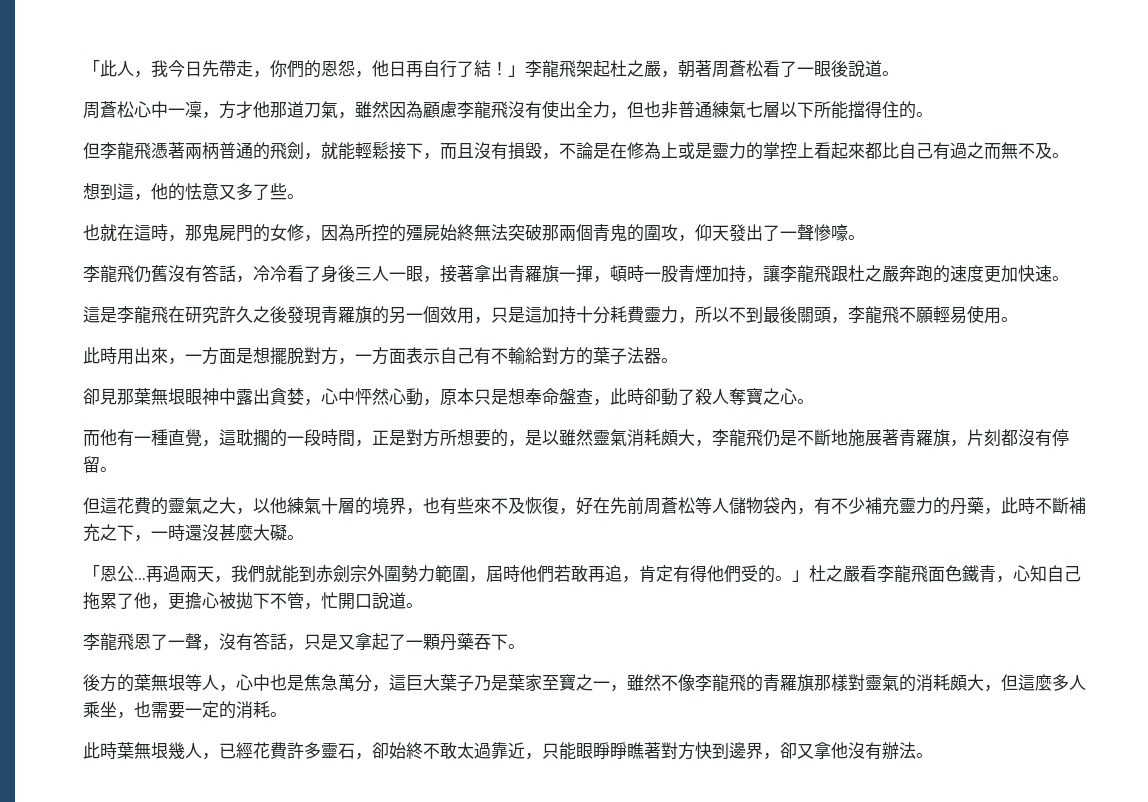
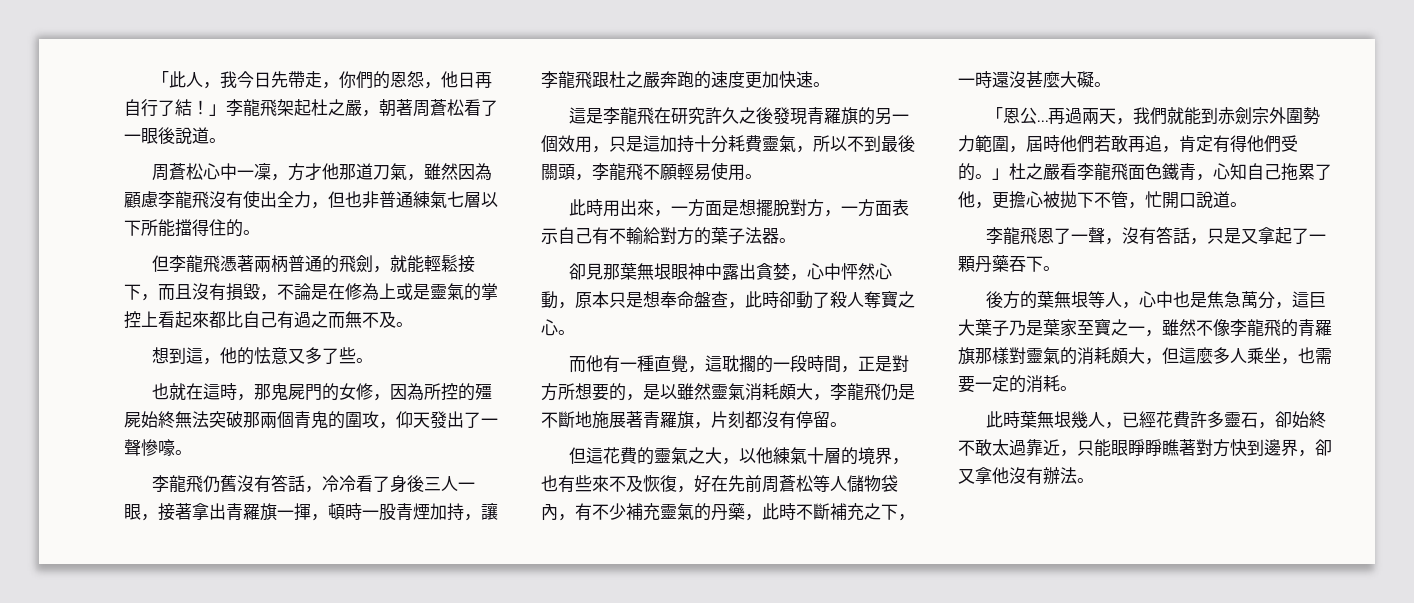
- 但李龍飛憑著兩柄普通的飛劍，就能輕鬆接下，而且沒有損毀，不論是在修為上或是靈力的掌控上看起來都比自己有過之而無不及。
+ 但李龍飛憑著兩柄普通的飛劍，就能輕鬆接下，而且沒有損毀，不論是在修為上或是靈氣的掌控上看起來都比自己有過之而無不及。
- 這是李龍飛在研究許久之後發現青羅旗的另一個效用，只是這加持十分耗費靈力，所以不到最後關頭，李龍飛不願輕易使用。
+ 這是李龍飛在研究許久之後發現青羅旗的另一個效用，只是這加持十分耗費靈氣，所以不到最後關頭，李龍飛不願輕易使用。
- 但這花費的靈氣之大，以他練氣十層的境界，也有些來不及恢復，好在先前周蒼松等人儲物袋內，有不少補充靈力的丹藥，此時不斷補充之下，一時還沒甚麼大礙。
+ 但這花費的靈氣之大，以他練氣十層的境界，也有些來不及恢復，好在先前周蒼松等人儲物袋內，有不少補充靈氣的丹藥，此時不斷補充之下，一時還沒甚麼大礙。

